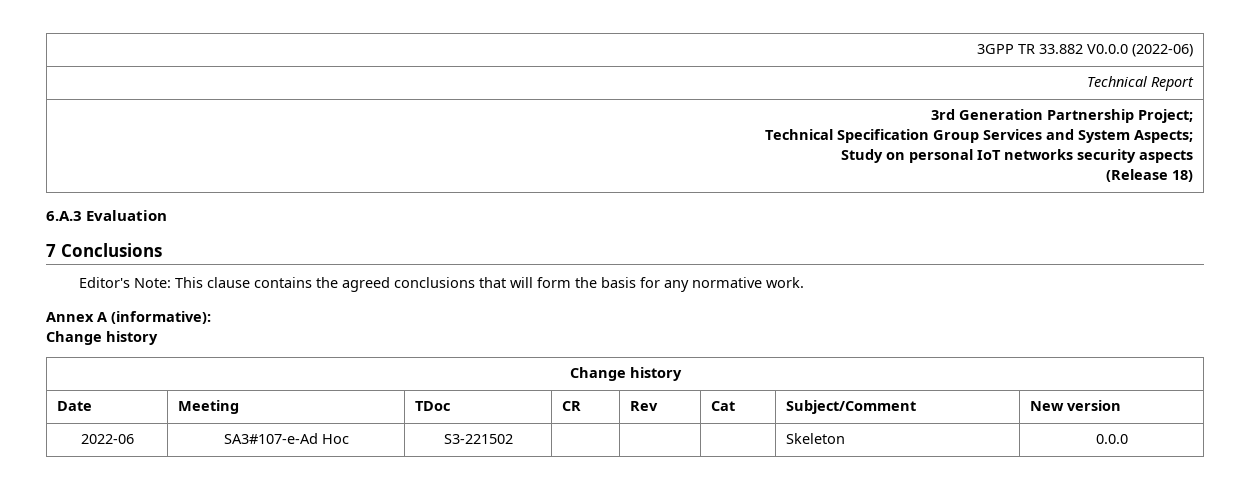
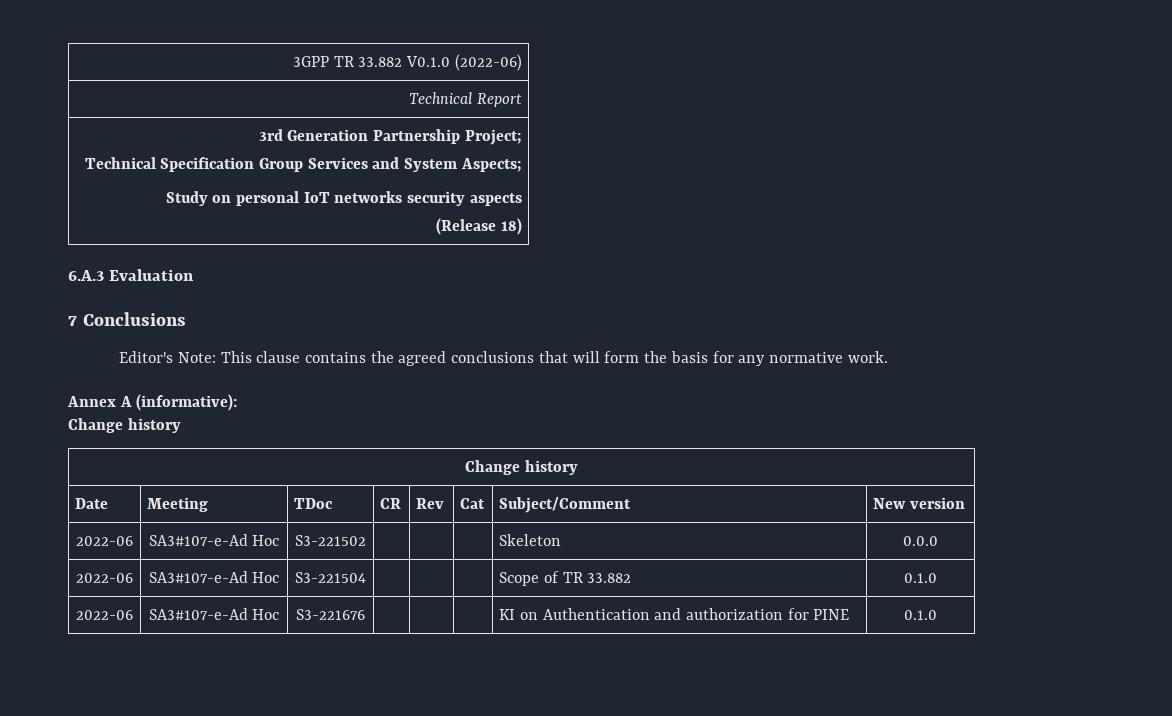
- 3GPP TR 33.882 V0.0.0 (2022-06)
+ 3GPP TR 33.882 V0.1.0 (2022-06)
+ 2022-06 | SA3#107-e-Ad Hoc | S3-221504 | | | | Scope of TR 33.882 | 0.1.0
+ 2022-06 | SA3#107-e-Ad Hoc | S3-221676 | | | | KI on Authentication and authorization for PINE | 0.1.0

